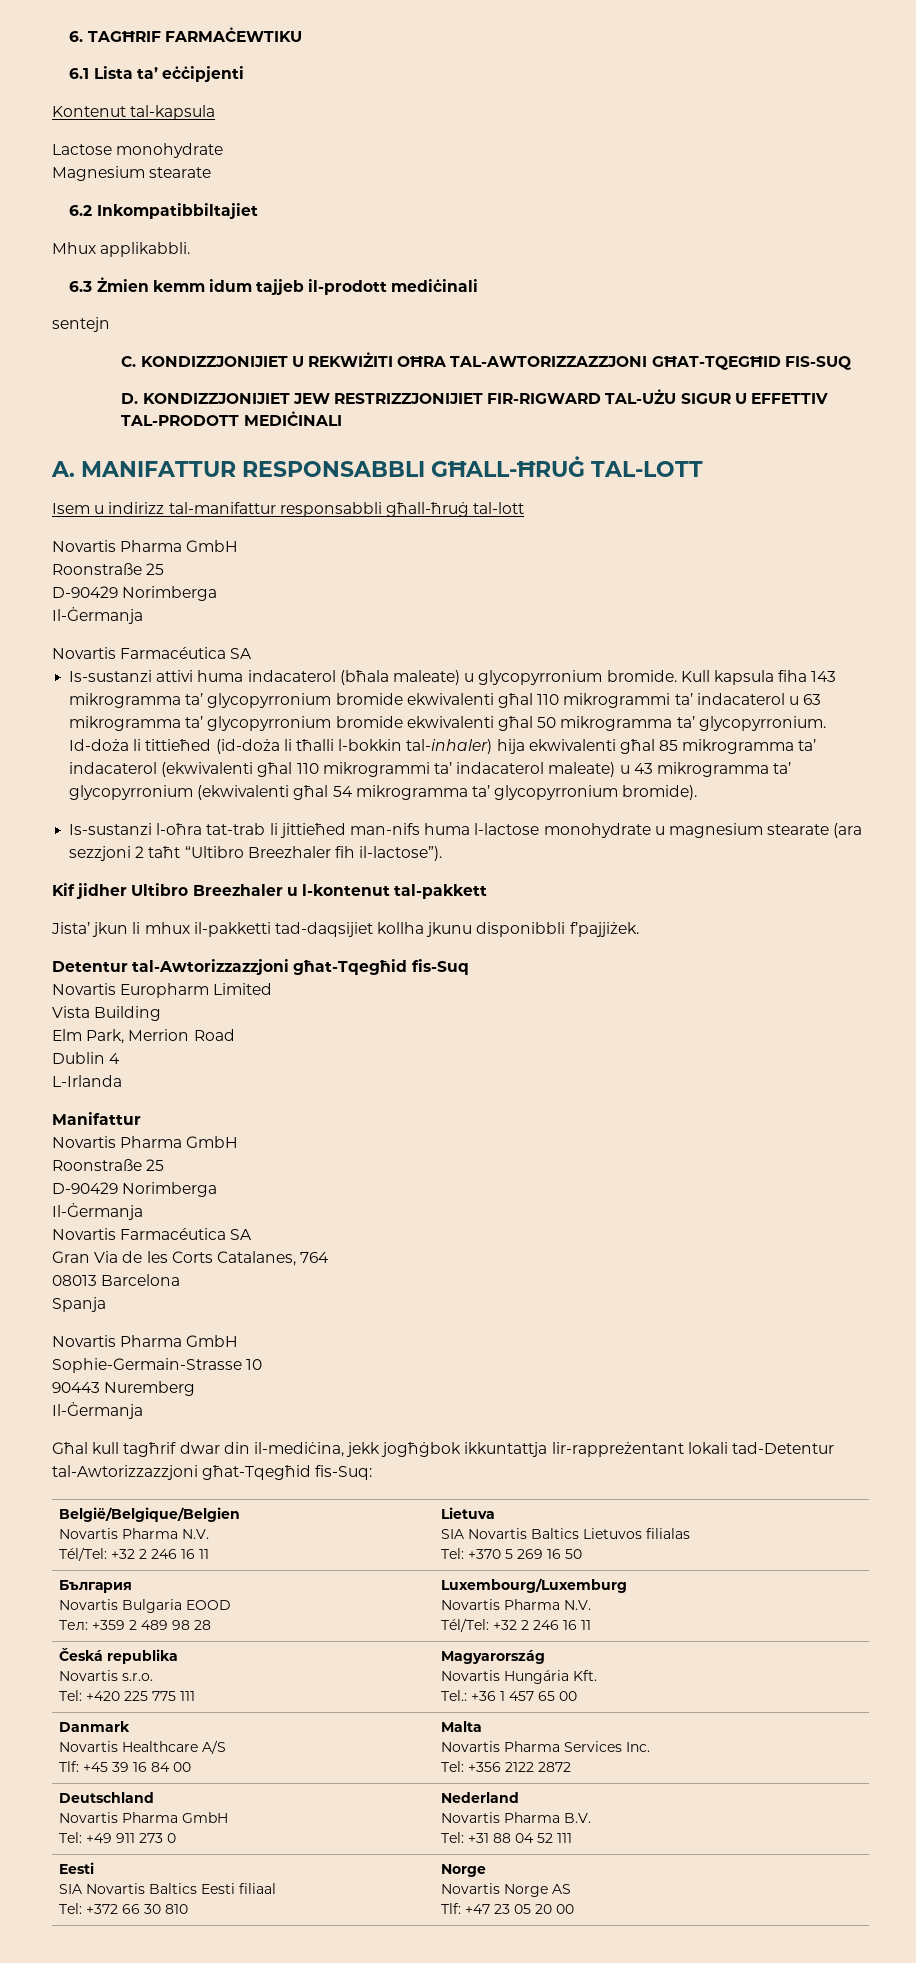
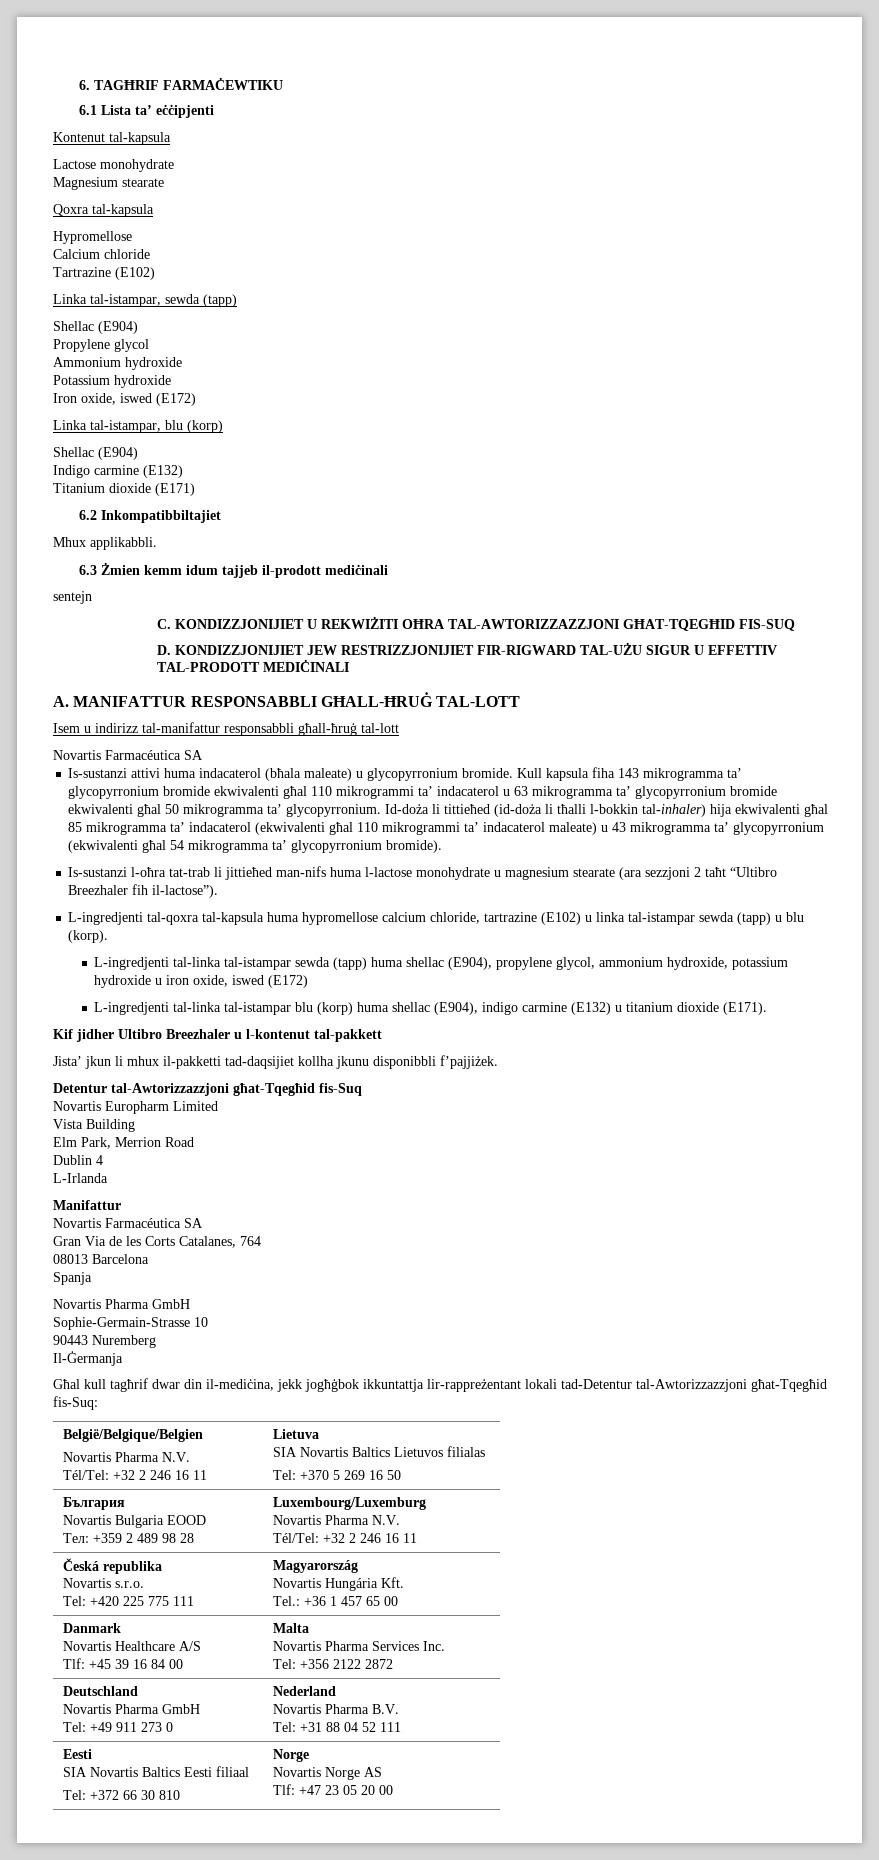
+ Qoxra tal-kapsula
+ Hypromellose
+ Calcium chloride
+ Tartrazine (E102)
+ Linka tal-istampar, sewda (tapp)
+ Shellac (E904)
+ Propylene glycol
+ Ammonium hydroxide
+ Potassium hydroxide
+ Iron oxide, iswed (E172)
+ Linka tal-istampar, blu (korp)
+ Shellac (E904)
+ Indigo carmine (E132)
+ Titanium dioxide (E171)
  Isem u indirizz tal-manifattur responsabbli għall-ħruġ tal-lott
- Novartis Pharma GmbH
- Roonstraße 25
- D-90429 Norimberga
- Il-Ġermanja
+ L-ingredjenti tal-qoxra tal-kapsula huma hypromellose calcium chloride, tartrazine (E102) u linka tal-istampar sewda (tapp) u blu (korp).
+ L-ingredjenti tal-linka tal-istampar sewda (tapp) huma shellac (E904), propylene glycol, ammonium hydroxide, potassium hydroxide u iron oxide, iswed (E172)
+ L-ingredjenti tal-linka tal-istampar blu (korp) huma shellac (E904), indigo carmine (E132) u titanium dioxide (E171).
  Manifattur
- Novartis Pharma GmbH
- Roonstraße 25
- D-90429 Norimberga
- Il-Ġermanja

